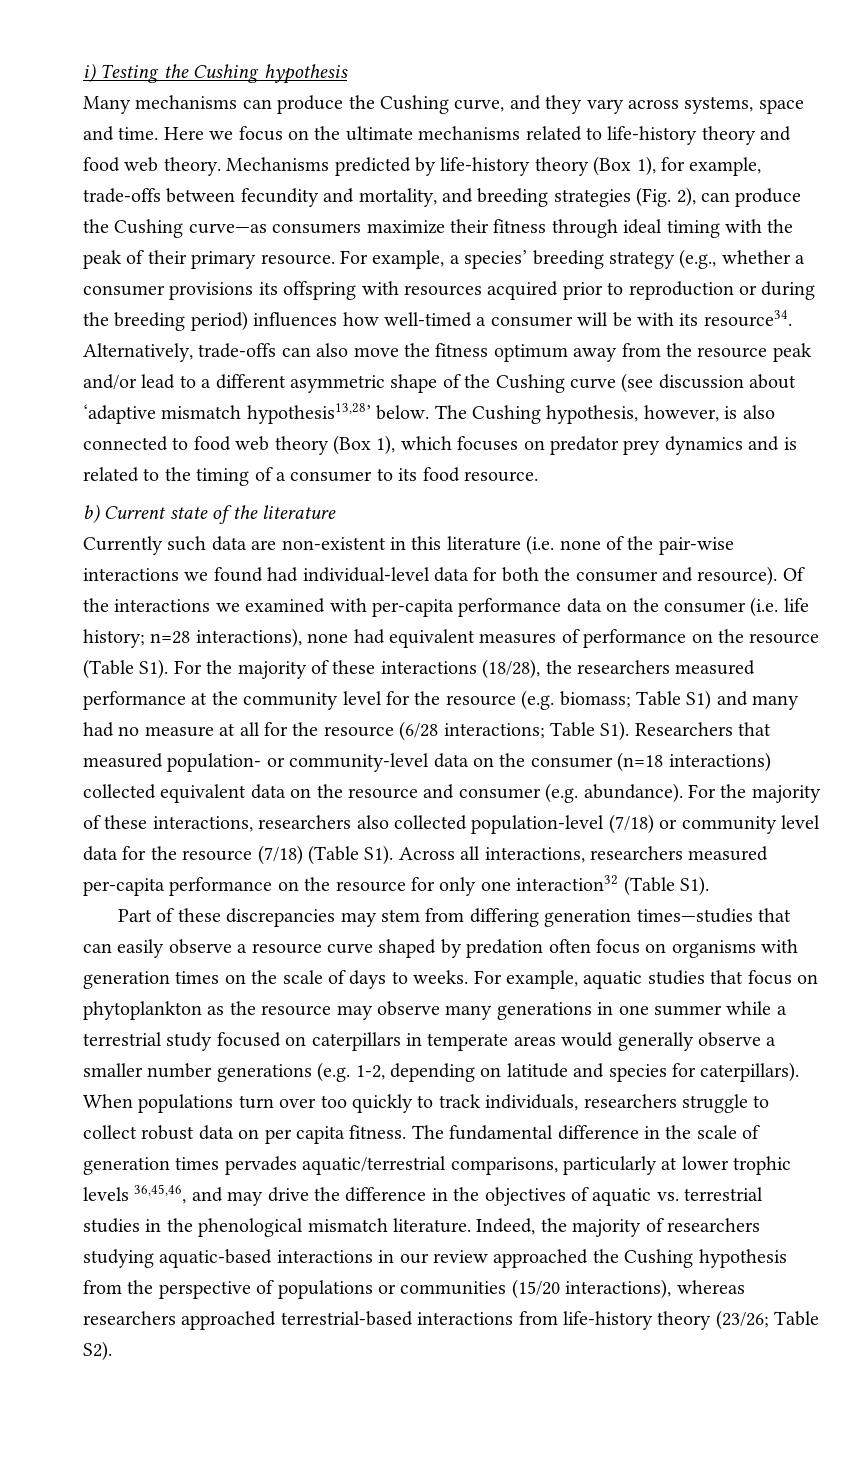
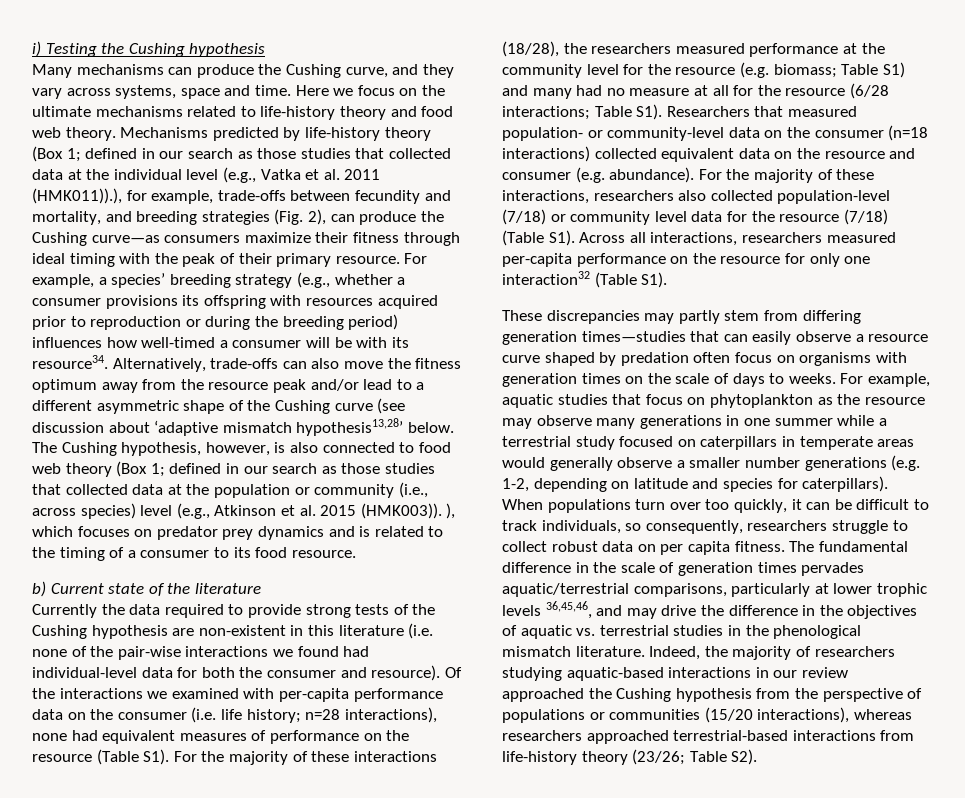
- Mechanisms predicted by life-history theory (Box 1), for example, trade-offs between fecundity and mortality, and breeding strategies (Fig. 2), can produce the Cushing curve—as consumers maximize their fitness through ideal timing with the peak of their primary resource.
+ Mechanisms predicted by life-history theory (Box 1; defined in our search as those studies that collected data at the individual level (e.g., Vatka et al. 2011 (HMK011)).), for example, trade-offs between fecundity and mortality, and breeding strategies (Fig. 2), can produce the Cushing curve—as consumers maximize their fitness through ideal timing with the peak of their primary resource.
- The Cushing hypothesis, however, is also connected to food web theory (Box 1), which focuses on predator prey dynamics and is related to the timing of a consumer to its food resource.
+ The Cushing hypothesis, however, is also connected to food web theory (Box 1; defined in our search as those studies that collected data at the population or community (i.e., across species) level (e.g., Atkinson et al. 2015 (HMK003)). ), which focuses on predator prey dynamics and is related to the timing of a consumer to its food resource.
- Currently such data are non-existent in this literature (i.e. none of the pair-wise interactions we found had individual-level data for both the consumer and resource).
+ Currently the data required to provide strong tests of the Cushing hypothesis are non-existent in this literature (i.e. none of the pair-wise interactions we found had individual-level data for both the consumer and resource).
- Part of these discrepancies may stem from differing generation times—studies that can easily observe a resource curve shaped by predation often focus on organisms with generation times on the scale of days to weeks.
+ These discrepancies may partly stem from differing generation times—studies that can easily observe a resource curve shaped by predation often focus on organisms with generation times on the scale of days to weeks.
- When populations turn over too quickly to track individuals, researchers struggle to collect robust data on per capita fitness.
+ When populations turn over too quickly, it can be difficult to track individuals, so consequently, researchers struggle to collect robust data on per capita fitness.

